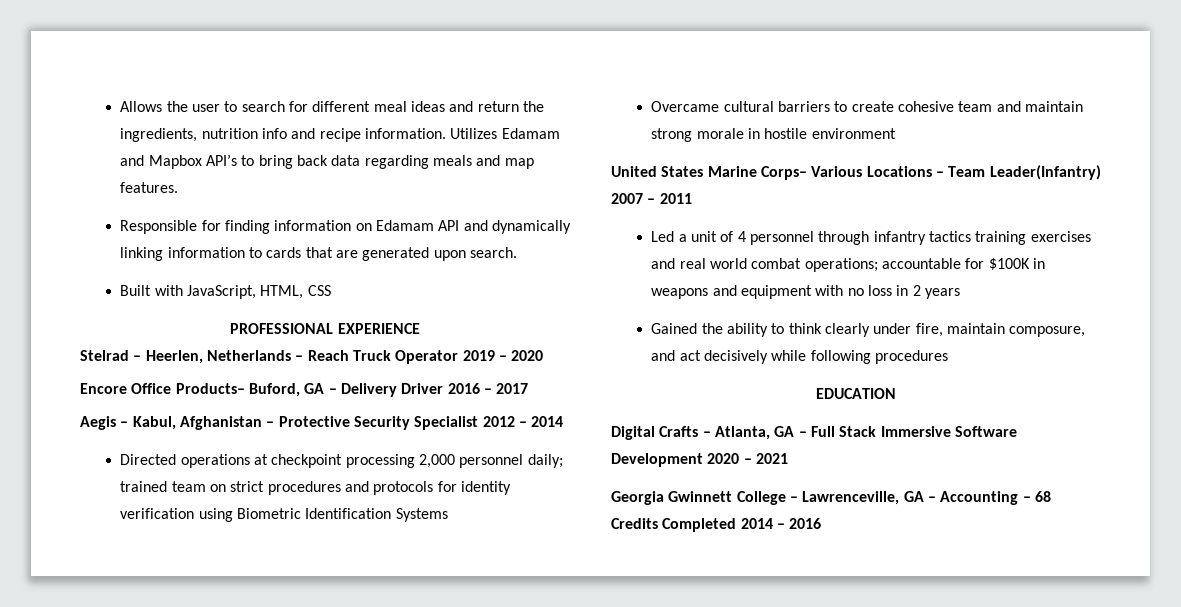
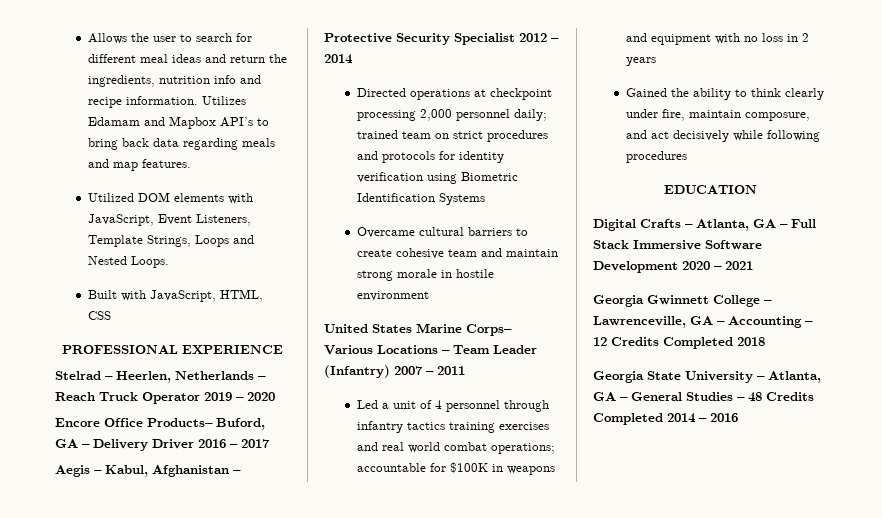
- Responsible for finding information on Edamam API and dynamically linking information to cards that are generated upon search.
+ Utilized DOM elements with JavaScript, Event Listeners, Template Strings, Loops and Nested Loops.
- United States Marine Corps– Various Locations – Team Leader(Infantry) 2007 – 2011
+ United States Marine Corps– Various Locations – Team Leader (Infantry) 2007 – 2011
- Georgia Gwinnett College – Lawrenceville, GA – Accounting – 68 Credits Completed 2014 – 2016
+ Georgia Gwinnett College – Lawrenceville, GA – Accounting – 12 Credits Completed 2018
+ Georgia State University – Atlanta, GA – General Studies – 48 Credits Completed 2014 – 2016

